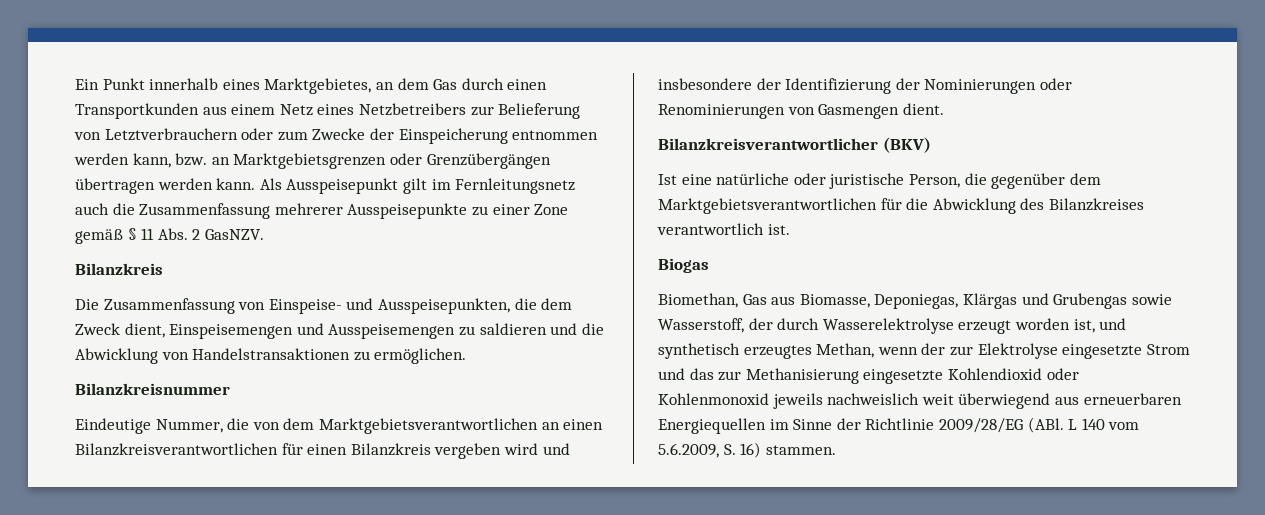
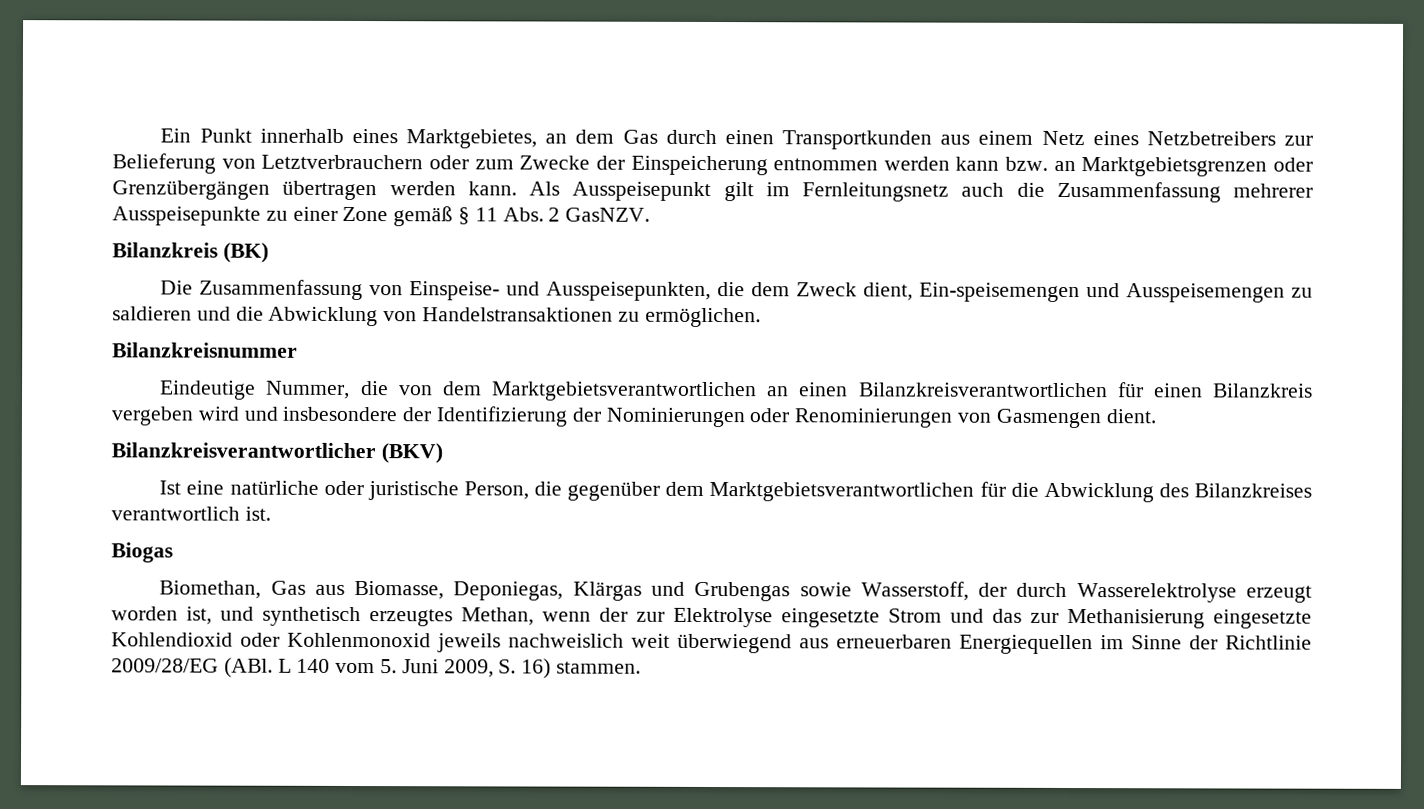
- Ein Punkt innerhalb eines Marktgebietes, an dem Gas durch einen Transportkunden aus einem Netz eines Netzbetreibers zur Belieferung von Letztverbrauchern oder zum Zwecke der Einspeicherung entnommen werden kann, bzw. an Marktgebietsgrenzen oder Grenzübergängen übertragen werden kann.
+ Ein Punkt innerhalb eines Marktgebietes, an dem Gas durch einen Transportkunden aus einem Netz eines Netzbetreibers zur Belieferung von Letztverbrauchern oder zum Zwecke der Einspeicherung entnommen werden kann bzw. an Marktgebietsgrenzen oder Grenzübergängen übertragen werden kann.
  Als Ausspeisepunkt gilt im Fernleitungsnetz auch die Zusammenfassung mehrerer Ausspeisepunkte zu einer Zone gemäß § 11 Abs. 2 GasNZV.
- Bilanzkreis
+ Bilanzkreis (BK)
- Die Zusammenfassung von Einspeise- und Ausspeisepunkten, die dem Zweck dient, Einspeisemengen und Ausspeisemengen zu saldieren und die Abwicklung von Handelstransaktionen zu ermöglichen.
+ Die Zusammenfassung von Einspeise- und Ausspeisepunkten, die dem Zweck dient, Ein-speisemengen und Ausspeisemengen zu saldieren und die Abwicklung von Handelstransaktionen zu ermöglichen.
- Biomethan, Gas aus Biomasse, Deponiegas, Klärgas und Grubengas sowie Wasserstoff, der durch Wasserelektrolyse erzeugt worden ist, und synthetisch erzeugtes Methan, wenn der zur Elektrolyse eingesetzte Strom und das zur Methanisierung eingesetzte Kohlendioxid oder Kohlenmonoxid jeweils nachweislich weit überwiegend aus erneuerbaren Energiequellen im Sinne der Richtlinie 2009/28/EG (ABl. L 140 vom 5.6.2009, S. 16) stammen.
+ Biomethan, Gas aus Biomasse, Deponiegas, Klärgas und Grubengas sowie Wasserstoff, der durch Wasserelektrolyse erzeugt worden ist, und synthetisch erzeugtes Methan, wenn der zur Elektrolyse eingesetzte Strom und das zur Methanisierung eingesetzte Kohlendioxid oder Kohlenmonoxid jeweils nachweislich weit überwiegend aus erneuerbaren Energiequellen im Sinne der Richtlinie 2009/28/EG (ABl. L 140 vom 5. Juni 2009, S. 16) stammen.

